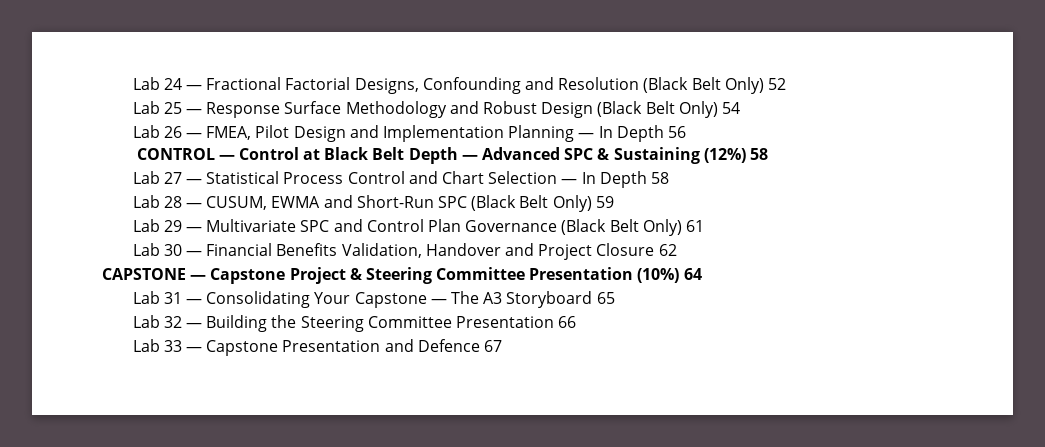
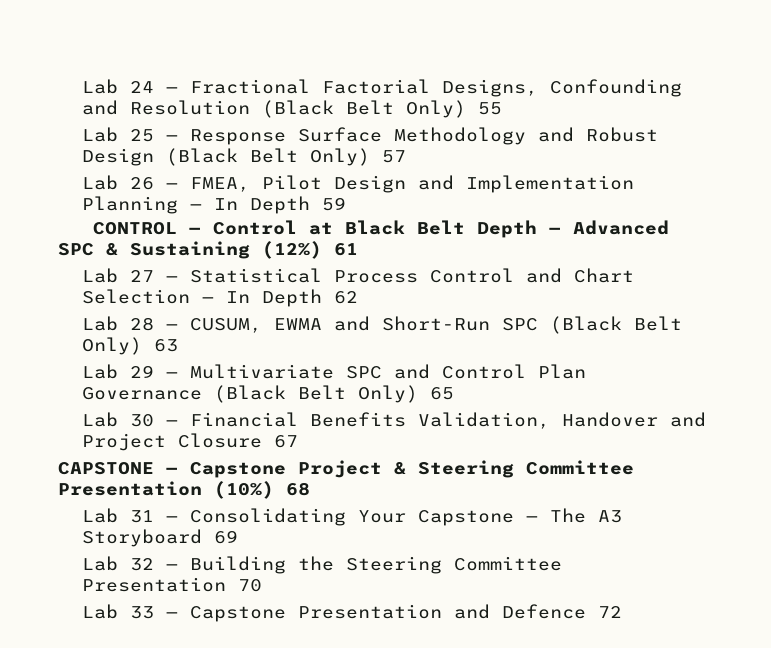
- Lab 24 — Fractional Factorial Designs, Confounding and Resolution (Black Belt Only) 52
+ Lab 24 — Fractional Factorial Designs, Confounding and Resolution (Black Belt Only) 55
- Lab 25 — Response Surface Methodology and Robust Design (Black Belt Only) 54
+ Lab 25 — Response Surface Methodology and Robust Design (Black Belt Only) 57
- Lab 26 — FMEA, Pilot Design and Implementation Planning — In Depth 56
+ Lab 26 — FMEA, Pilot Design and Implementation Planning — In Depth 59
- CONTROL — Control at Black Belt Depth — Advanced SPC & Sustaining (12%) 58
+ CONTROL — Control at Black Belt Depth — Advanced SPC & Sustaining (12%) 61
- Lab 27 — Statistical Process Control and Chart Selection — In Depth 58
+ Lab 27 — Statistical Process Control and Chart Selection — In Depth 62
- Lab 28 — CUSUM, EWMA and Short-Run SPC (Black Belt Only) 59
+ Lab 28 — CUSUM, EWMA and Short-Run SPC (Black Belt Only) 63
- Lab 29 — Multivariate SPC and Control Plan Governance (Black Belt Only) 61
+ Lab 29 — Multivariate SPC and Control Plan Governance (Black Belt Only) 65
- Lab 30 — Financial Benefits Validation, Handover and Project Closure 62
+ Lab 30 — Financial Benefits Validation, Handover and Project Closure 67
- CAPSTONE — Capstone Project & Steering Committee Presentation (10%) 64
+ CAPSTONE — Capstone Project & Steering Committee Presentation (10%) 68
- Lab 31 — Consolidating Your Capstone — The A3 Storyboard 65
+ Lab 31 — Consolidating Your Capstone — The A3 Storyboard 69
- Lab 32 — Building the Steering Committee Presentation 66
+ Lab 32 — Building the Steering Committee Presentation 70
- Lab 33 — Capstone Presentation and Defence 67
+ Lab 33 — Capstone Presentation and Defence 72

